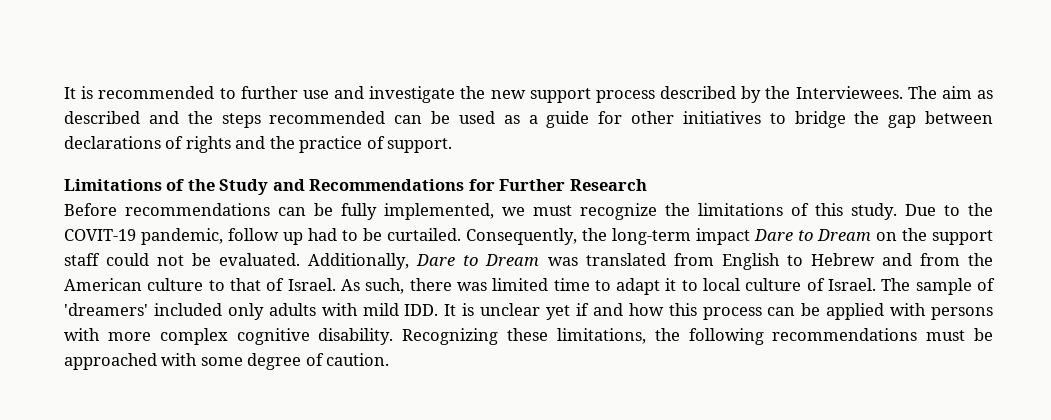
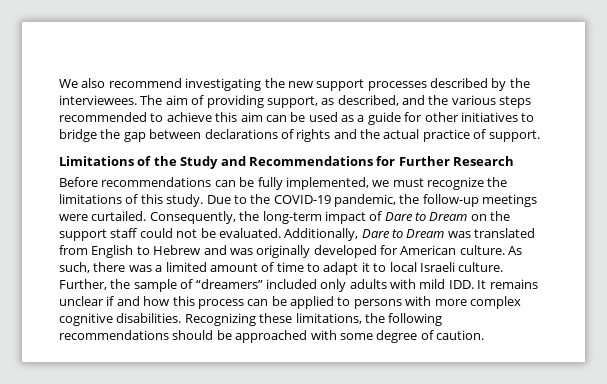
- It is recommended to further use and investigate the new support process described by the Interviewees.
+ We also recommend investigating the new support processes described by the interviewees.
- The aim as described and the steps recommended can be used as a guide for other initiatives to bridge the gap between declarations of rights and the practice of support.
+ The aim of providing support, as described, and the various steps recommended to achieve this aim can be used as a guide for other initiatives to bridge the gap between declarations of rights and the actual practice of support.
- Due to the COVIT-19 pandemic, follow up had to be curtailed.
+ Due to the COVID-19 pandemic, the follow-up meetings were curtailed.
- Consequently, the long-term impact Dare to Dream on the support staff could not be evaluated.
+ Consequently, the long-term impact of Dare to Dream on the support staff could not be evaluated.
- Additionally, Dare to Dream was translated from English to Hebrew and from the American culture to that of Israel. As such, there was limited time to adapt it to local culture of Israel. The sample of 'dreamers' included only adults with mild IDD. It is unclear yet if and how this process can be applied with persons with more complex cognitive disability.
+ Additionally, Dare to Dream was translated from English to Hebrew and was originally developed for American culture. As such, there was a limited amount of time to adapt it to local Israeli culture. Further, the sample of “dreamers” included only adults with mild IDD. It remains unclear if and how this process can be applied to persons with more complex cognitive disabilities.
- Recognizing these limitations, the following recommendations must be approached with some degree of caution.
+ Recognizing these limitations, the following recommendations should be approached with some degree of caution.

